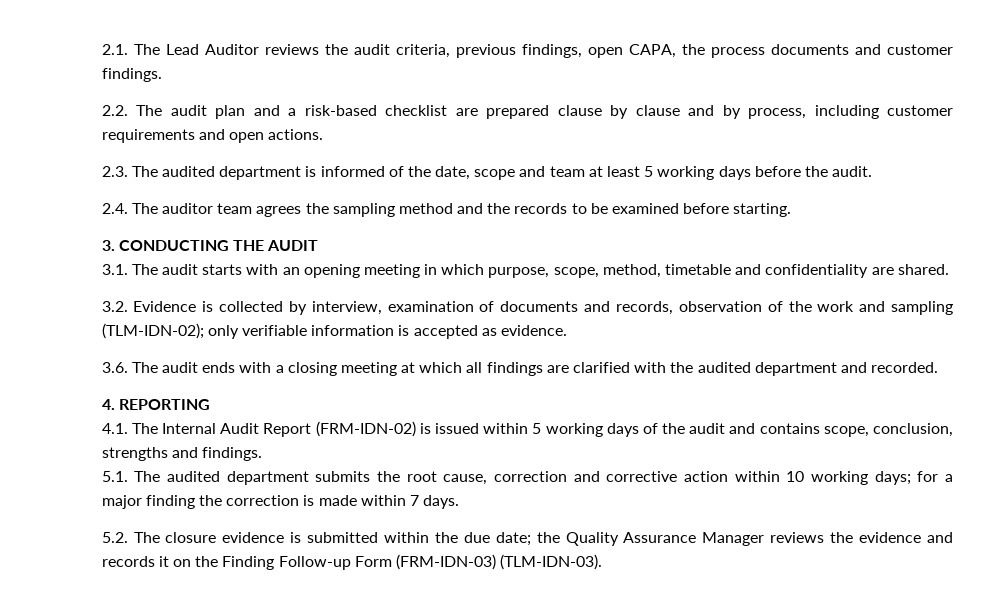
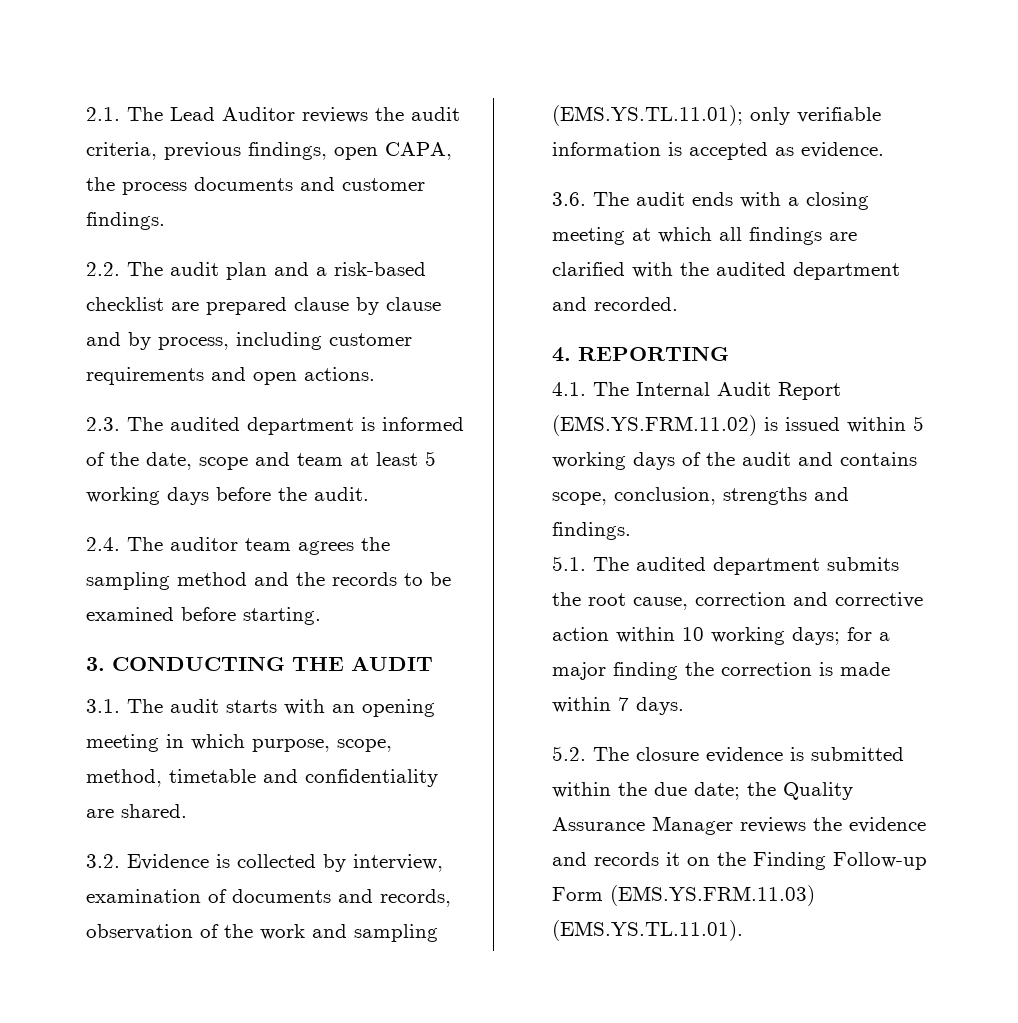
- 3.2. Evidence is collected by interview, examination of documents and records, observation of the work and sampling (TLM-IDN-02); only verifiable information is accepted as evidence.
+ 3.2. Evidence is collected by interview, examination of documents and records, observation of the work and sampling (EMS.YS.TL.11.01); only verifiable information is accepted as evidence.
- 4.1. The Internal Audit Report (FRM-IDN-02) is issued within 5 working days of the audit and contains scope, conclusion, strengths and findings.
+ 4.1. The Internal Audit Report (EMS.YS.FRM.11.02) is issued within 5 working days of the audit and contains scope, conclusion, strengths and findings.
- 5.2. The closure evidence is submitted within the due date; the Quality Assurance Manager reviews the evidence and records it on the Finding Follow-up Form (FRM-IDN-03) (TLM-IDN-03).
+ 5.2. The closure evidence is submitted within the due date; the Quality Assurance Manager reviews the evidence and records it on the Finding Follow-up Form (EMS.YS.FRM.11.03) (EMS.YS.TL.11.01).

